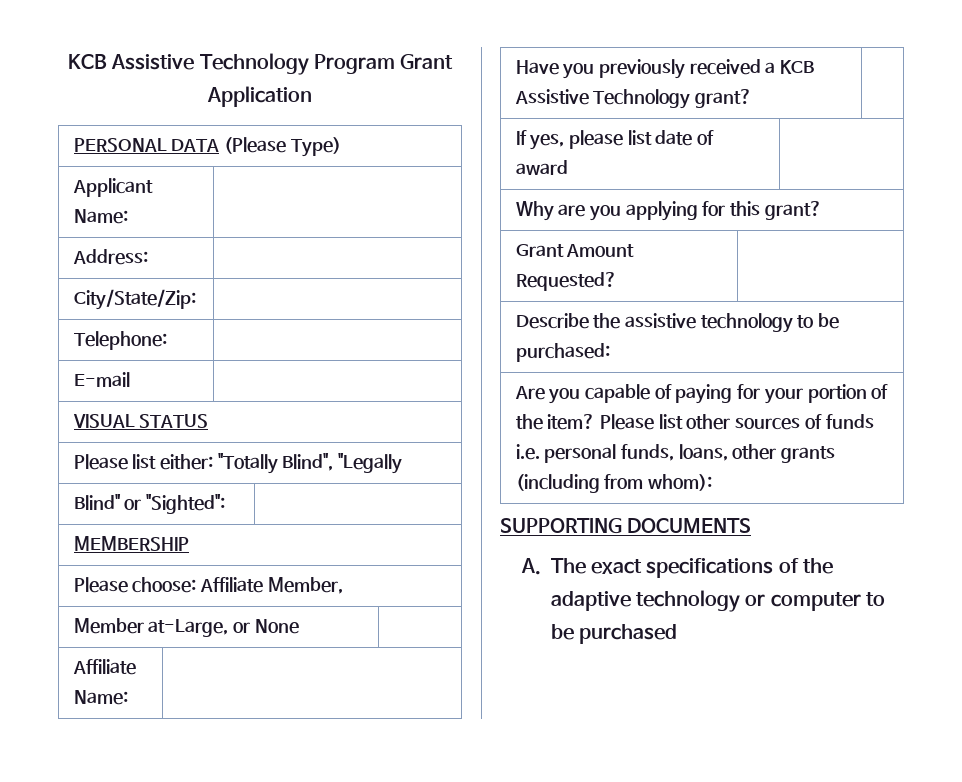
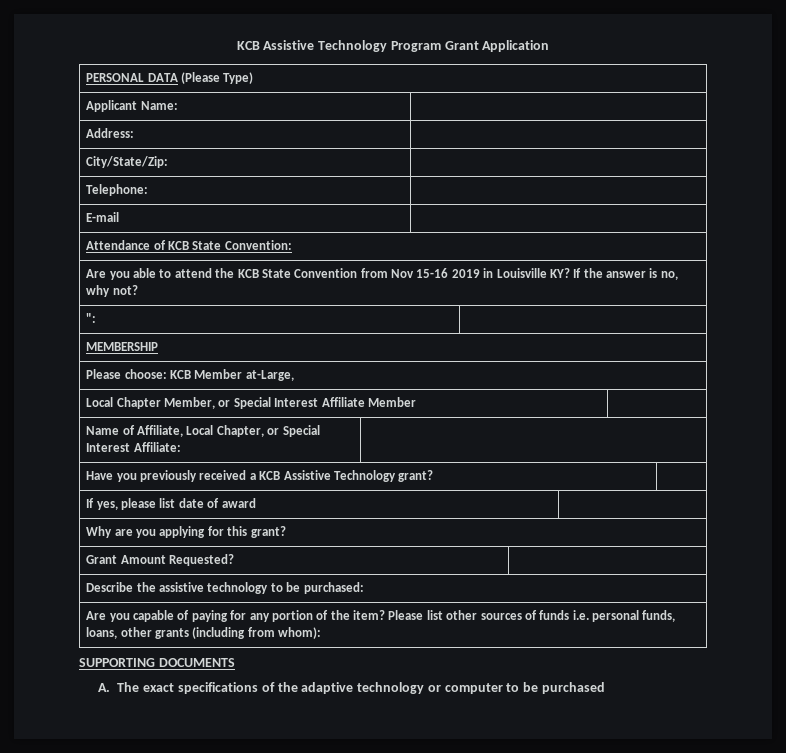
- VISUAL STATUS
- Please list either: "Totally Blind", "Legally
- Blind" or "Sighted": |
+ Attendance of KCB State Convention:
+ Are you able to attend the KCB State Convention from Nov 15-16 2019 in Louisville KY? If the answer is no, why not?
+ ": |
- Please choose: Affiliate Member,
- Member at-Large, or None |
- Affiliate Name: |
+ Please choose: KCB Member at-Large,
+ Local Chapter Member, or Special Interest Affiliate Member |
+ Name of Affiliate, Local Chapter, or Special Interest Affiliate: |
- Are you capable of paying for your portion of the item? Please list other sources of funds i.e. personal funds, loans, other grants (including from whom):
+ Are you capable of paying for any portion of the item? Please list other sources of funds i.e. personal funds, loans, other grants (including from whom):

